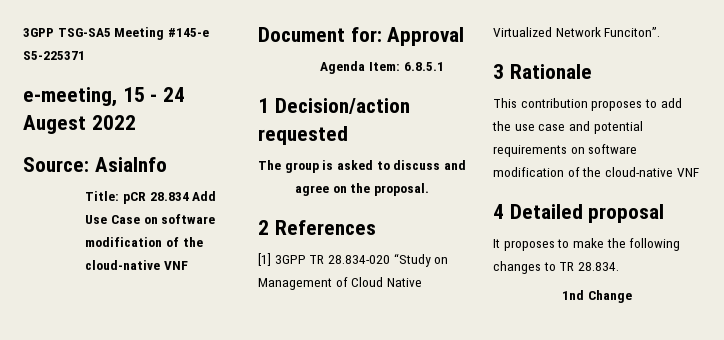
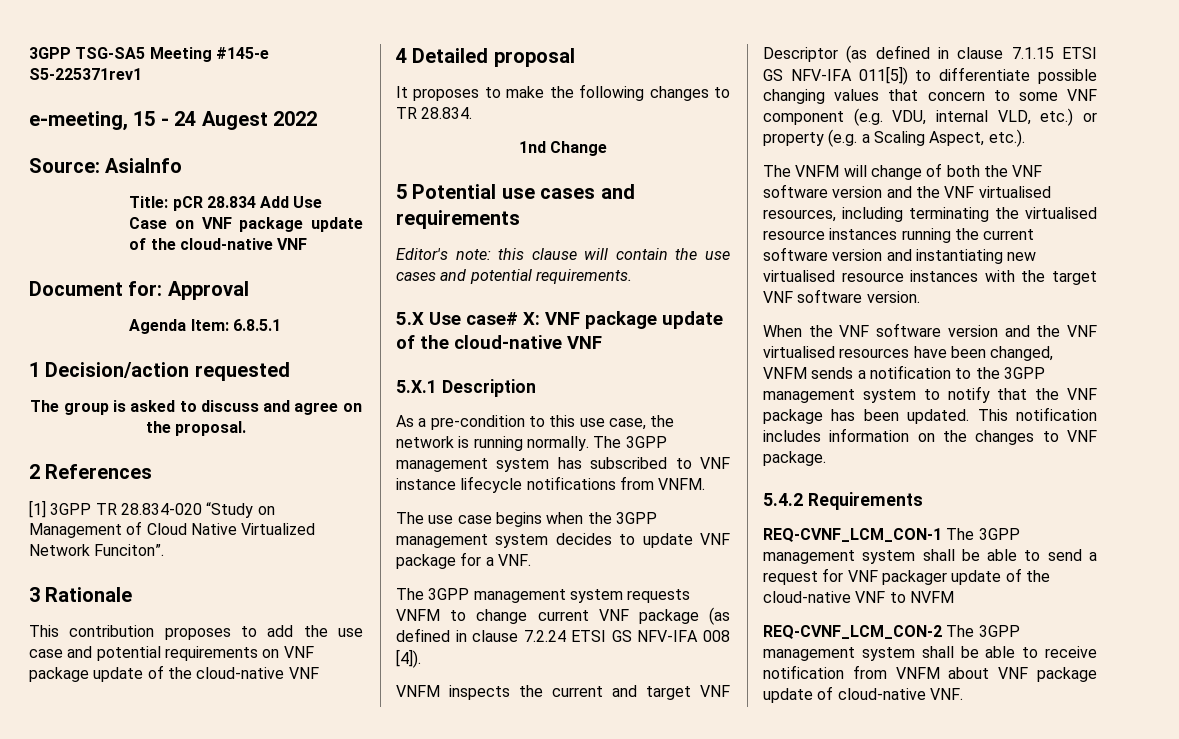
- 3GPP TSG-SA5 Meeting #145-e S5-225371
+ 3GPP TSG-SA5 Meeting #145-e S5-225371rev1
- Title: pCR 28.834 Add Use Case on software modification of the cloud-native VNF
+ Title: pCR 28.834 Add Use Case on VNF package update of the cloud-native VNF
- This contribution proposes to add the use case and potential requirements on software modification of the cloud-native VNF
+ This contribution proposes to add the use case and potential requirements on VNF package update of the cloud-native VNF
+ 5 Potential use cases and requirements
+ Editor's note: this clause will contain the use cases and potential requirements.
+ 5.X Use case# X: VNF package update of the cloud-native VNF
+ 5.X.1 Description
+ As a pre-condition to this use case, the network is running normally. The 3GPP management system has subscribed to VNF instance lifecycle notifications from VNFM.
+ The use case begins when the 3GPP management system decides to update VNF package for a VNF.
+ The 3GPP management system requests VNFM to change current VNF package (as defined in clause 7.2.24 ETSI GS NFV-IFA 008 [4]).
+ VNFM inspects the current and target VNF Descriptor (as defined in clause 7.1.15 ETSI GS NFV-IFA 011[5]) to differentiate possible changing values that concern to some VNF component (e.g. VDU, internal VLD, etc.) or property (e.g. a Scaling Aspect, etc.).
+ The VNFM will change of both the VNF software version and the VNF virtualised resources, including terminating the virtualised resource instances running the current software version and instantiating new virtualised resource instances with the target VNF software version.
+ When the VNF software version and the VNF virtualised resources have been changed, VNFM sends a notification to the 3GPP management system to notify that the VNF package has been updated. This notification includes information on the changes to VNF package.
+ 5.4.2 Requirements
+ REQ-CVNF_LCM_CON-1 The 3GPP management system shall be able to send a request for VNF packager update of the cloud-native VNF to NVFM
+ REQ-CVNF_LCM_CON-2 The 3GPP management system shall be able to receive notification from VNFM about VNF package update of cloud-native VNF.

